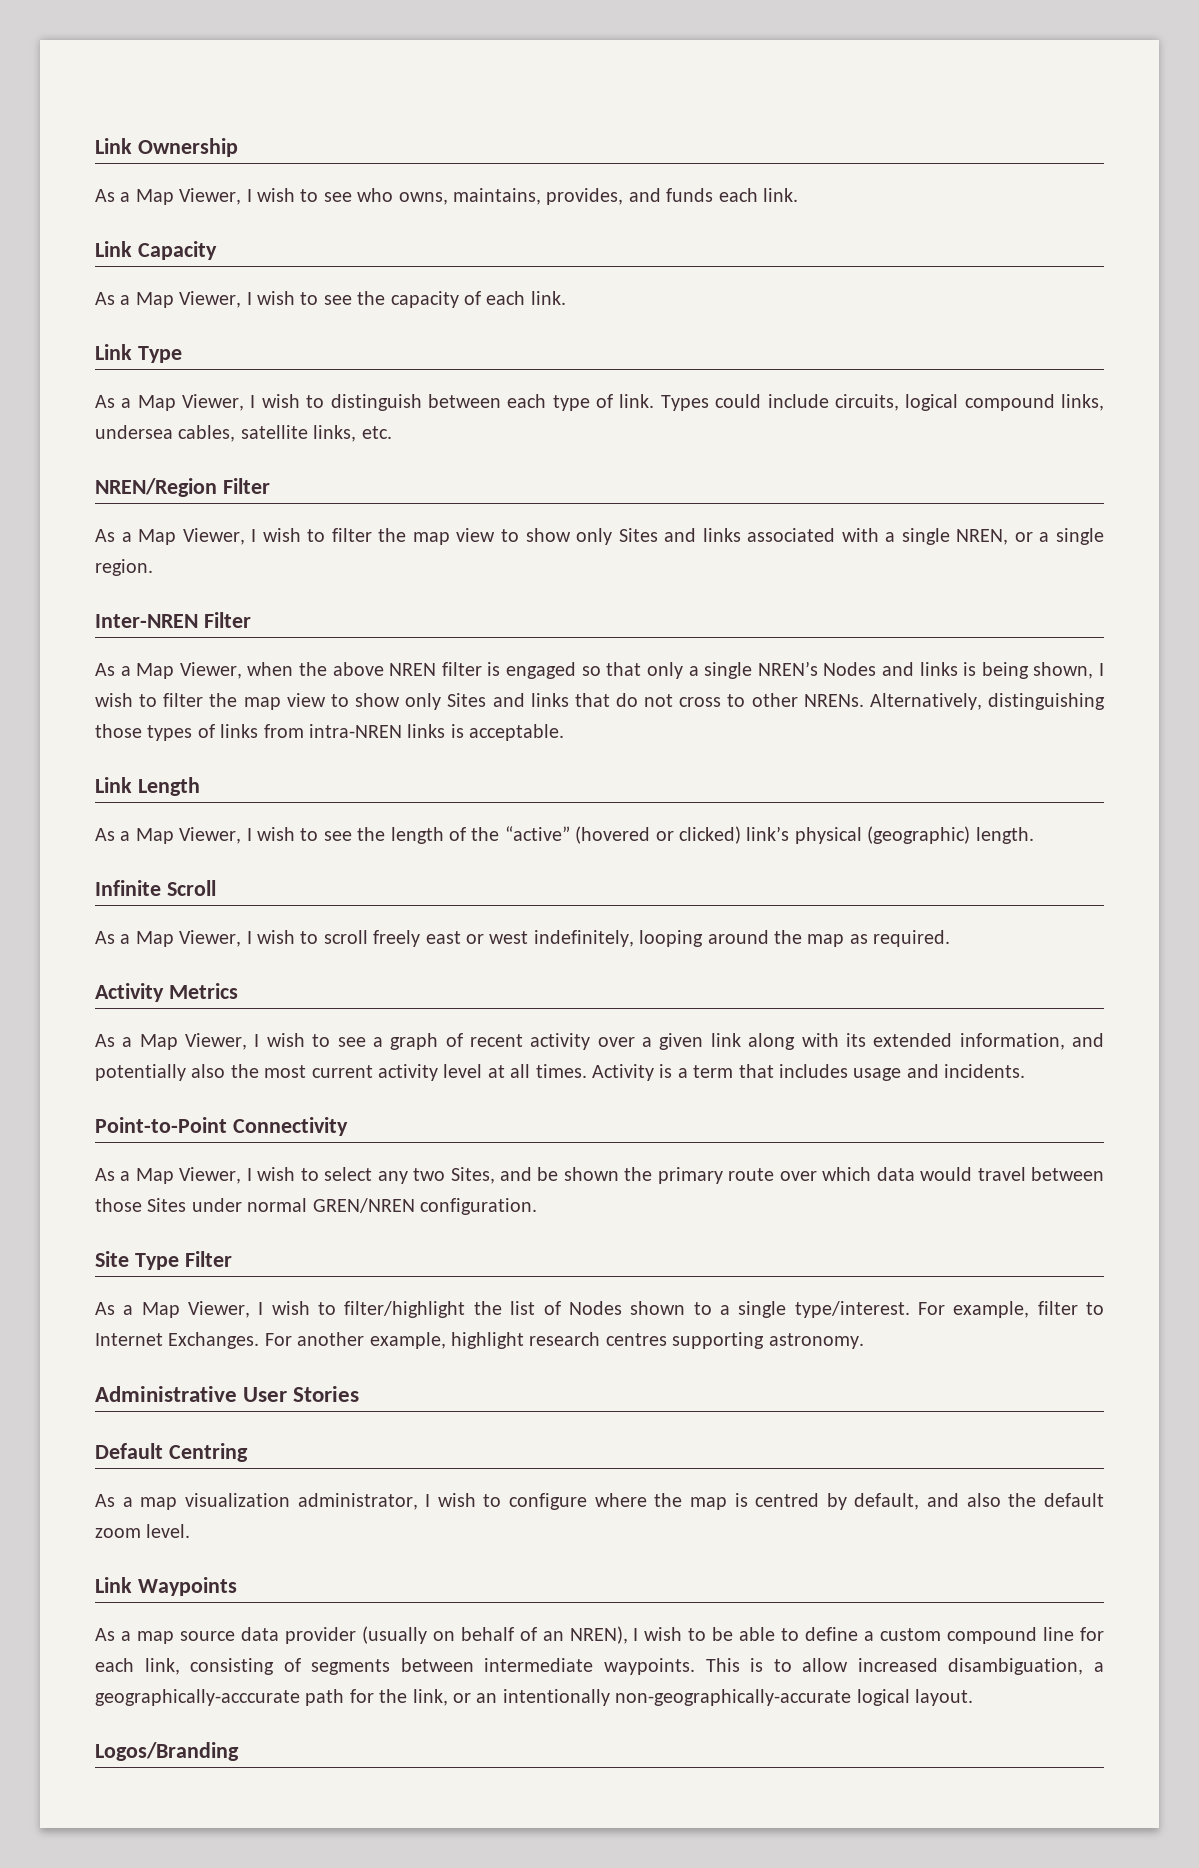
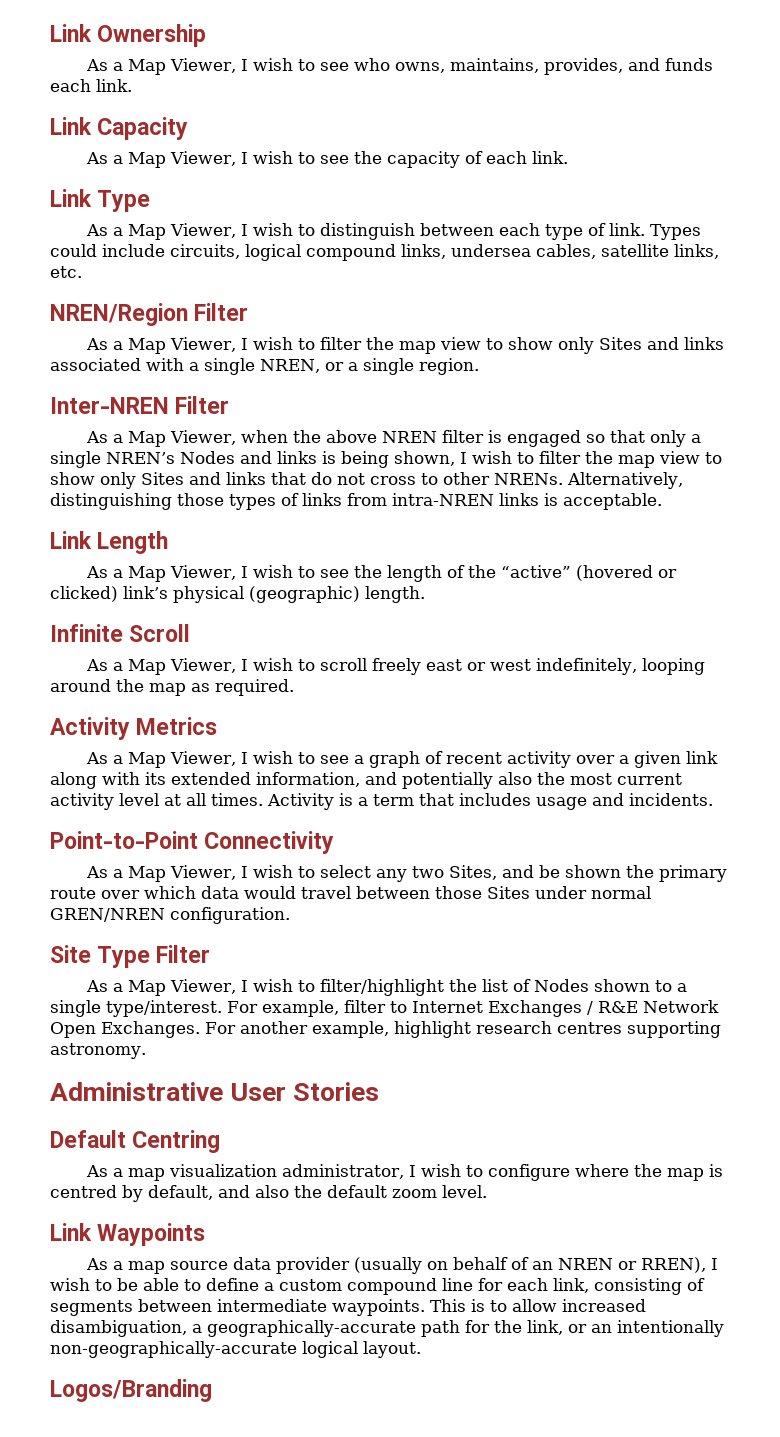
- For example, filter to Internet Exchanges.
+ For example, filter to Internet Exchanges / R&E Network Open Exchanges.
- As a map source data provider (usually on behalf of an NREN), I wish to be able to define a custom compound line for each link, consisting of segments between intermediate waypoints.
+ As a map source data provider (usually on behalf of an NREN or RREN), I wish to be able to define a custom compound line for each link, consisting of segments between intermediate waypoints.
- This is to allow increased disambiguation, a geographically-acccurate path for the link, or an intentionally non-geographically-accurate logical layout.
+ This is to allow increased disambiguation, a geographically-accurate path for the link, or an intentionally non-geographically-accurate logical layout.

